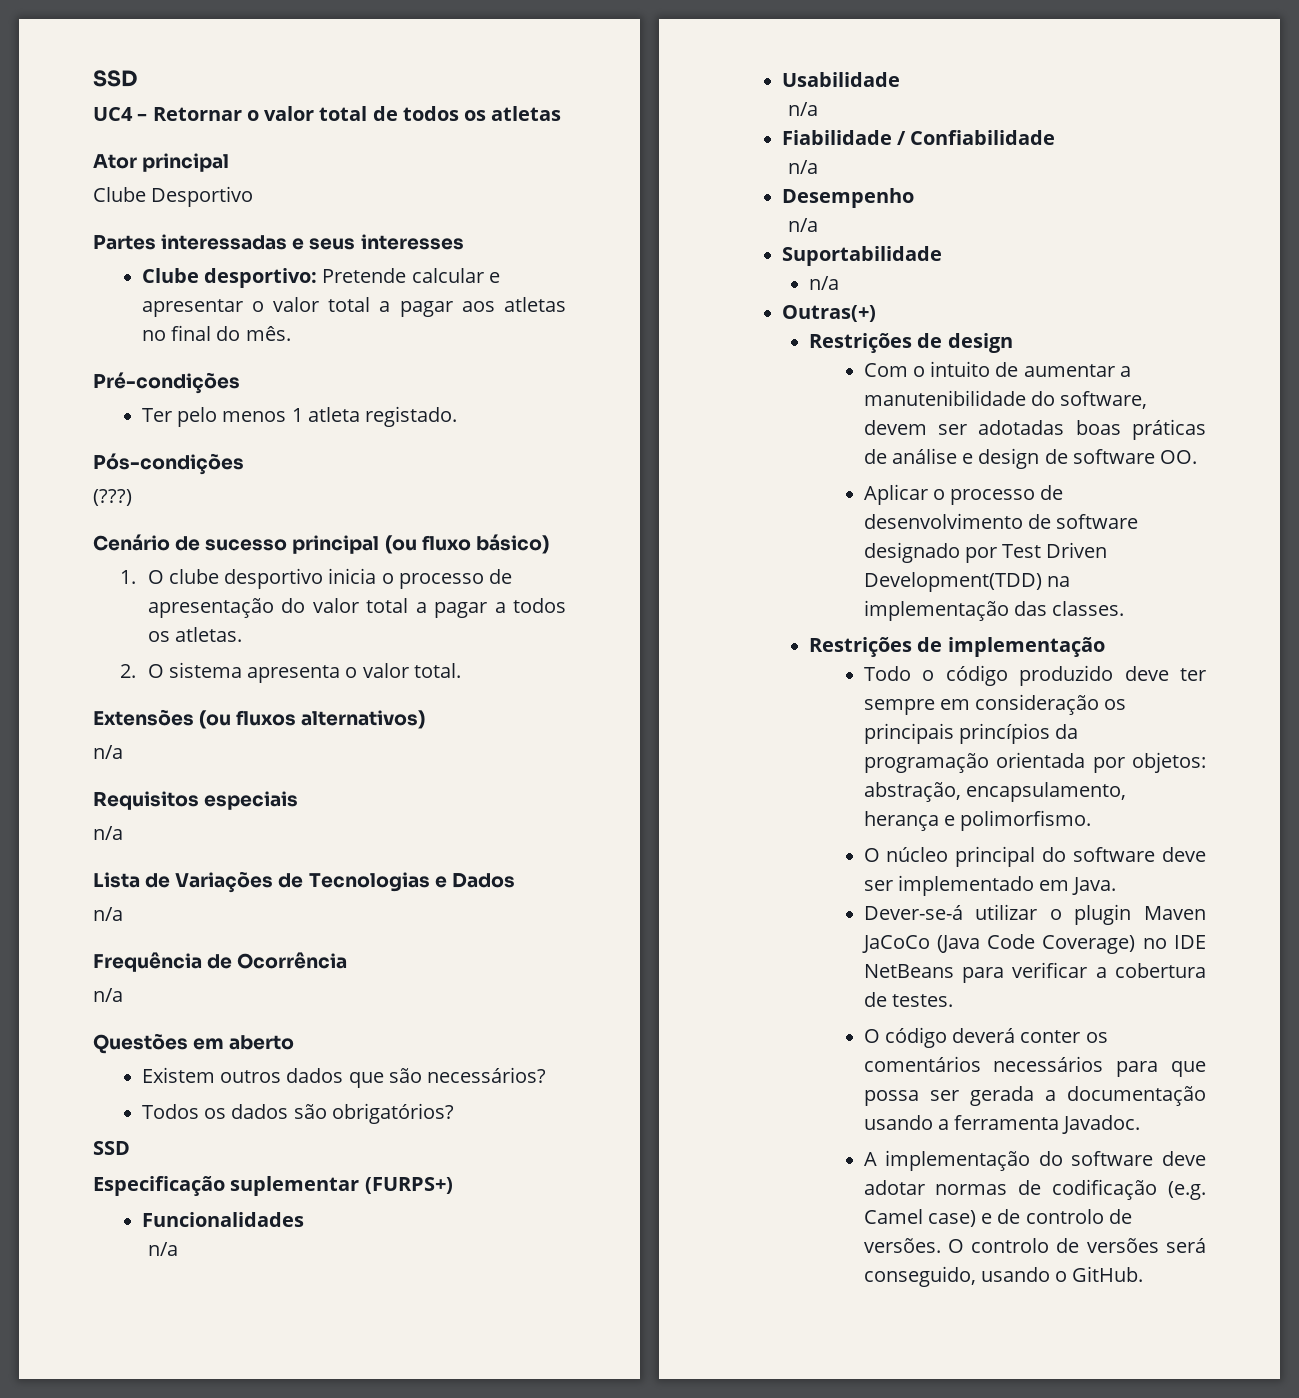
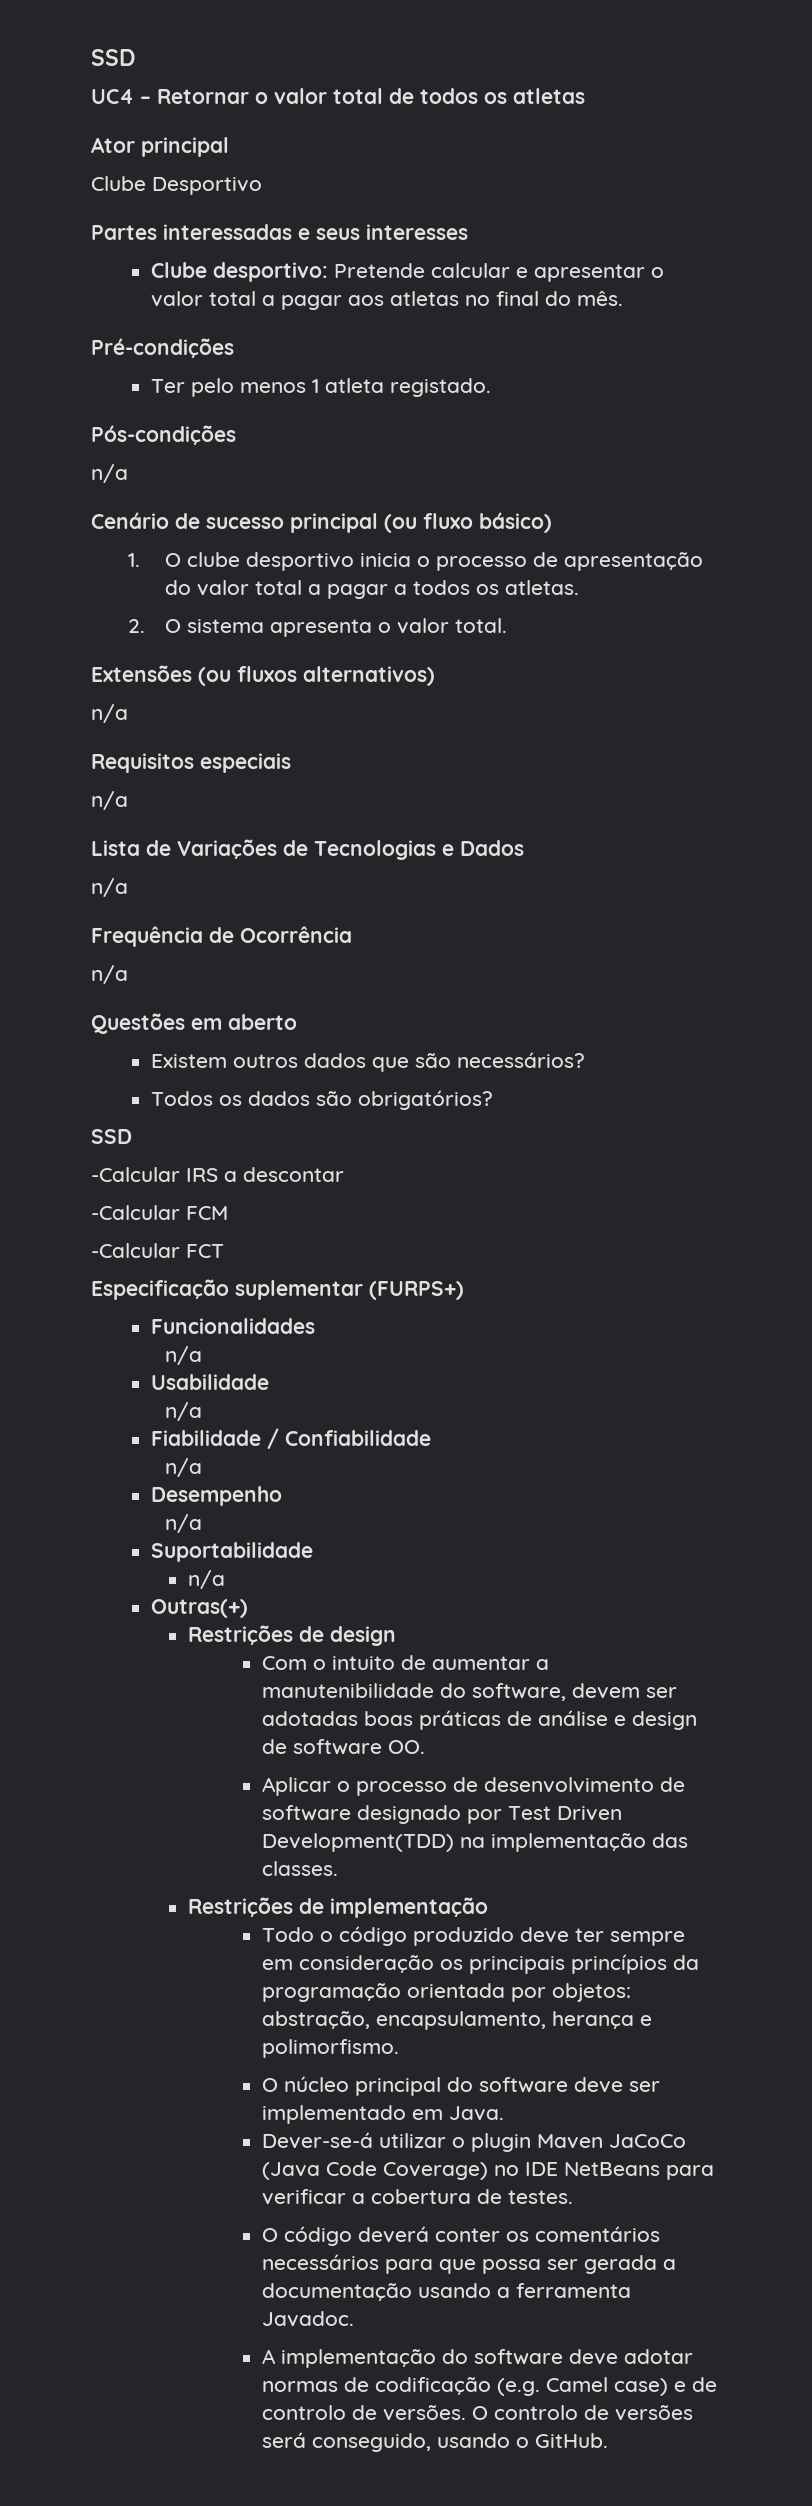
  Pós-condições
- (???)
+ n/a
+ -Calcular IRS a descontar
+ -Calcular FCM
+ -Calcular FCT

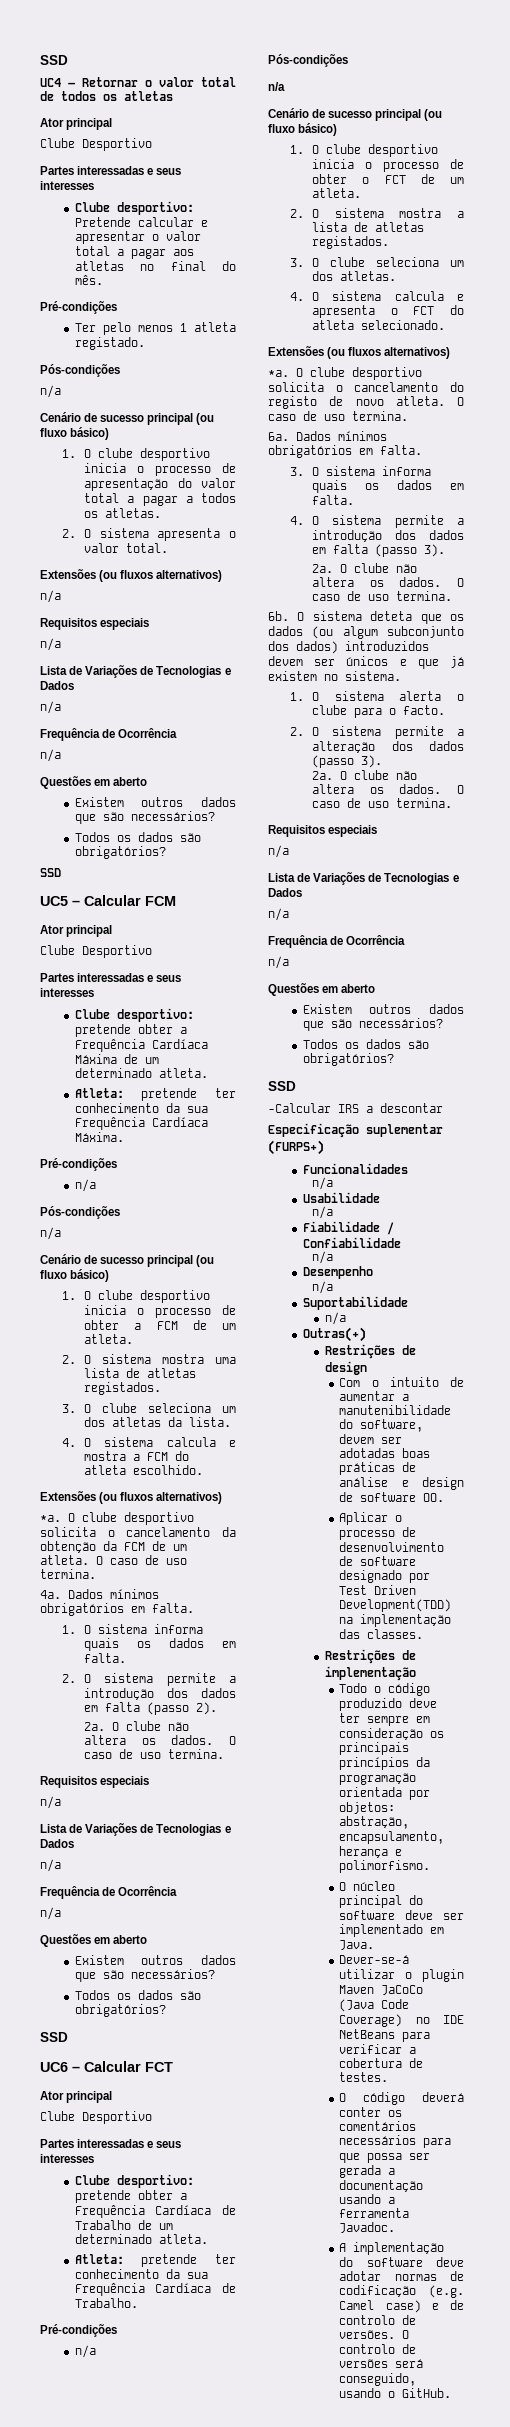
+ UC5 – Calcular FCM
+ Ator principal
+ Clube Desportivo
+ Partes interessadas e seus interesses
+ Clube desportivo: pretende obter a Frequência Cardíaca Máxima de um determinado atleta.
+ Atleta: pretende ter conhecimento da sua Frequência Cardíaca Máxima.
+ Pré-condições
+ n/a
+ Pós-condições
+ n/a
+ Cenário de sucesso principal (ou fluxo básico)
+ 1. O clube desportivo inicia o processo de obter a FCM de um atleta.
+ 2. O sistema mostra uma lista de atletas registados.
+ 3. O clube seleciona um dos atletas da lista.
+ 4. O sistema calcula e mostra a FCM do atleta escolhido.
+ Extensões (ou fluxos alternativos)
+ *a. O clube desportivo solicita o cancelamento da obtenção da FCM de um atleta. O caso de uso termina.
+ 4a. Dados mínimos obrigatórios em falta.
+ 1. O sistema informa quais os dados em falta.
+ 2. O sistema permite a introdução dos dados em falta (passo 2).
+ 2a. O clube não altera os dados. O caso de uso termina.
+ Requisitos especiais
+ n/a
+ Lista de Variações de Tecnologias e Dados
+ n/a
+ Frequência de Ocorrência
+ n/a
+ Questões em aberto
+ Existem outros dados que são necessários?
+ Todos os dados são obrigatórios?
+ SSD
+ UC6 – Calcular FCT
+ Ator principal
+ Clube Desportivo
+ Partes interessadas e seus interesses
+ Clube desportivo: pretende obter a Frequência Cardíaca de Trabalho de um determinado atleta.
+ Atleta: pretende ter conhecimento da sua Frequência Cardíaca de Trabalho.
+ Pré-condições
+ n/a
+ Pós-condições
+ n/a
+ Cenário de sucesso principal (ou fluxo básico)
+ 1. O clube desportivo inicia o processo de obter o FCT de um atleta.
+ 2. O sistema mostra a lista de atletas registados.
+ 3. O clube seleciona um dos atletas.
+ 4. O sistema calcula e apresenta o FCT do atleta selecionado.
+ Extensões (ou fluxos alternativos)
+ *a. O clube desportivo solicita o cancelamento do registo de novo atleta. O caso de uso termina.
+ 6a. Dados mínimos obrigatórios em falta.
+ 3. O sistema informa quais os dados em falta.
+ 4. O sistema permite a introdução dos dados em falta (passo 3).
+ 2a. O clube não altera os dados. O caso de uso termina.
+ 6b. O sistema deteta que os dados (ou algum subconjunto dos dados) introduzidos devem ser únicos e que já existem no sistema.
+ 1. O sistema alerta o clube para o facto.
+ 2. O sistema permite a alteração dos dados (passo 3).
+ 2a. O clube não altera os dados. O caso de uso termina.
+ Requisitos especiais
+ n/a
+ Lista de Variações de Tecnologias e Dados
+ n/a
+ Frequência de Ocorrência
+ n/a
+ Questões em aberto
+ Existem outros dados que são necessários?
+ Todos os dados são obrigatórios?
+ SSD
- -Calcular FCM
- -Calcular FCT

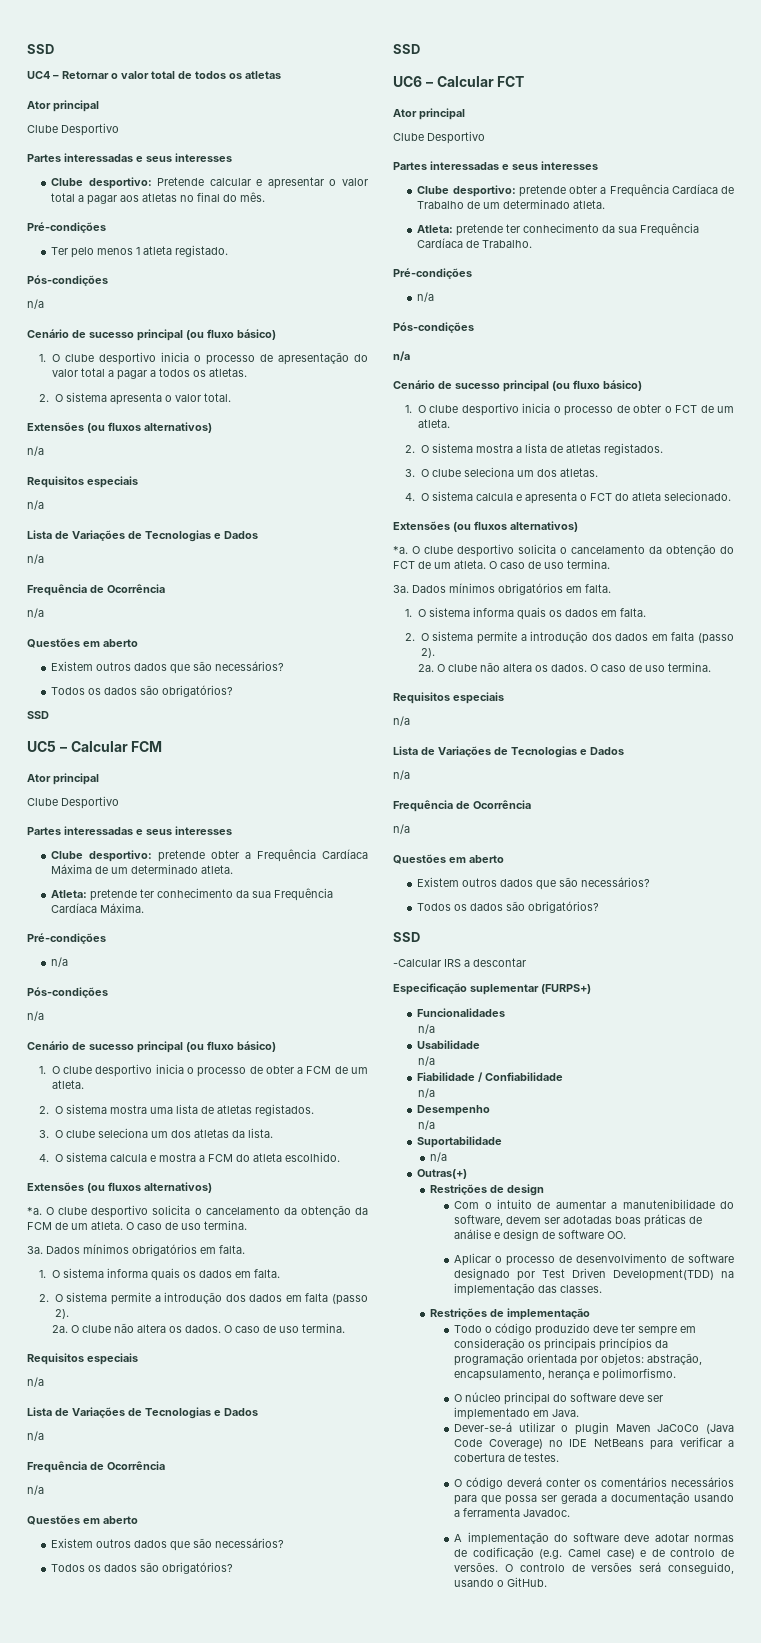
  O clube desportivo solicita o cancelamento da obtenção da FCM de um atleta. O caso de uso termina.
- 4a.
+ 3a.
- O clube desportivo solicita o cancelamento do registo de novo atleta. O caso de uso termina.
- 6a. Dados mínimos obrigatórios em falta.
- 3. O sistema informa quais os dados em falta.
- 4. O sistema permite a introdução dos dados em falta (passo 3).
- 2a. O clube não altera os dados. O caso de uso termina.
- 6b. O sistema deteta que os dados (ou algum subconjunto dos dados) introduzidos devem ser únicos e que já existem no sistema.
- 1. O sistema alerta o clube para o facto.
- 2. O sistema permite a alteração dos dados (passo 3).
+ O clube desportivo solicita o cancelamento da obtenção do FCT de um atleta. O caso de uso termina.
+ 3a. Dados mínimos obrigatórios em falta.
+ 1. O sistema informa quais os dados em falta.
+ 2. O sistema permite a introdução dos dados em falta (passo 2).

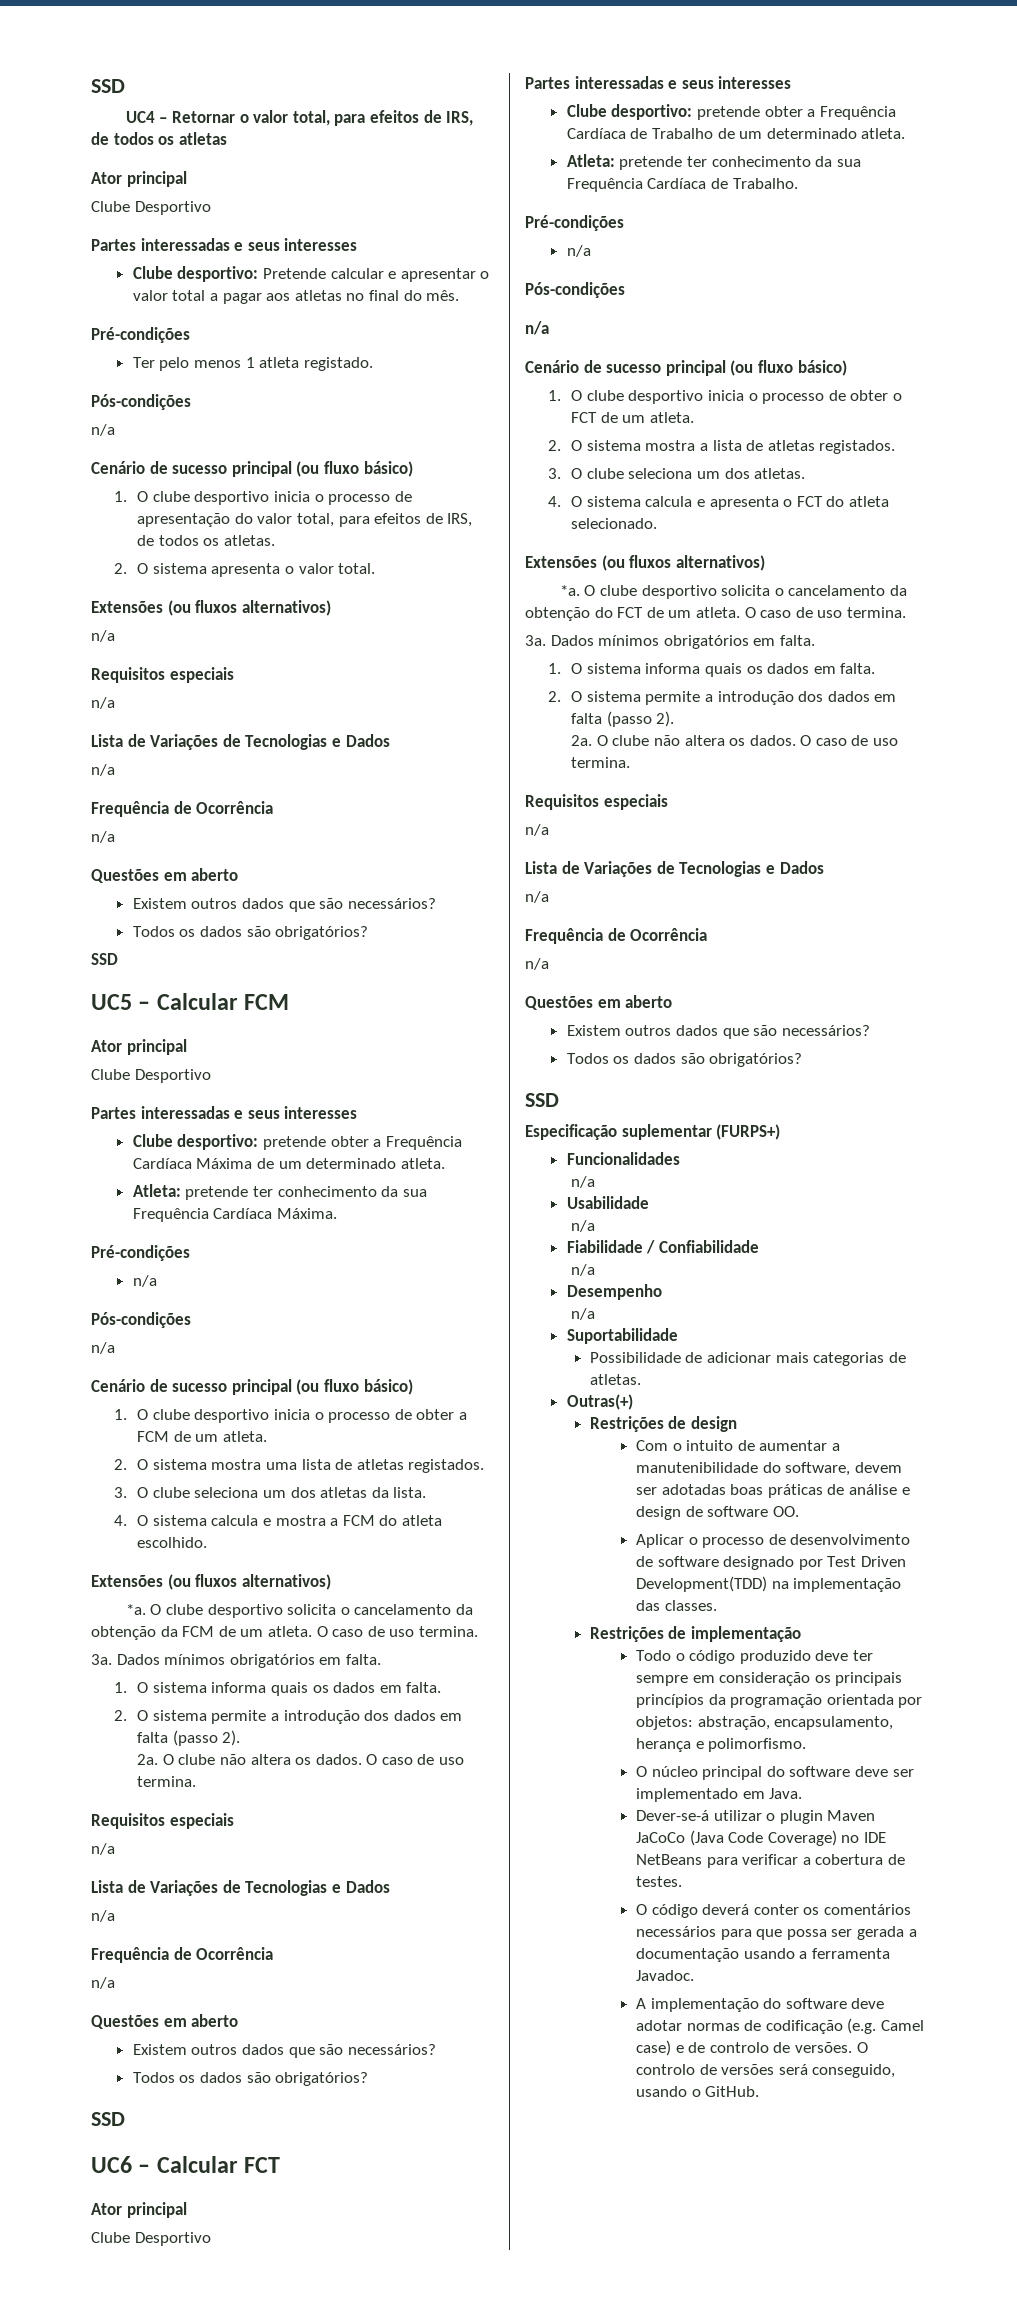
- UC4 – Retornar o valor total de todos os atletas
+ UC4 – Retornar o valor total, para efeitos de IRS, de todos os atletas
- 1. O clube desportivo inicia o processo de apresentação do valor total a pagar a todos os atletas.
+ 1. O clube desportivo inicia o processo de apresentação do valor total, para efeitos de IRS, de todos os atletas.
- -Calcular IRS a descontar
  Suportabilidade
- n/a
+ Possibilidade de adicionar mais categorias de atletas.

